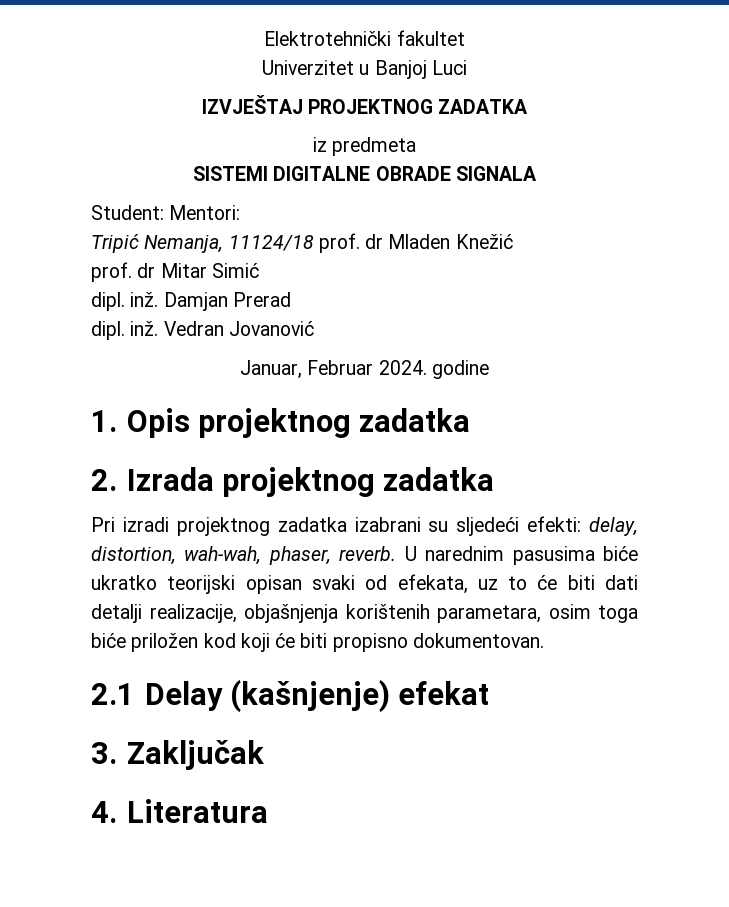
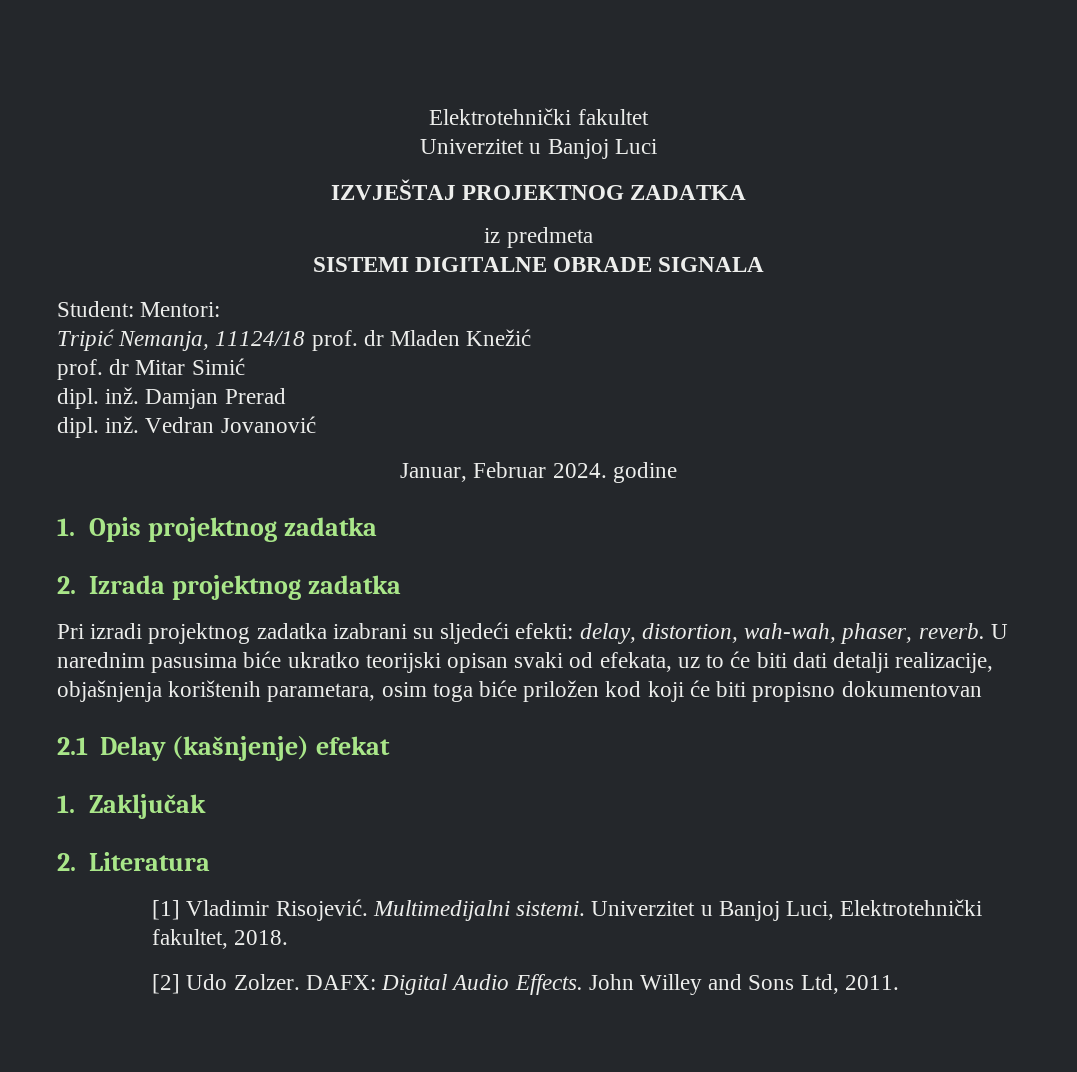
- U narednim pasusima biće ukratko teorijski opisan svaki od efekata, uz to će biti dati detalji realizacije, objašnjenja korištenih parametara, osim toga biće priložen kod koji će biti propisno dokumentovan.
+ U narednim pasusima biće ukratko teorijski opisan svaki od efekata, uz to će biti dati detalji realizacije, objašnjenja korištenih parametara, osim toga biće priložen kod koji će biti propisno dokumentovan
- 3. Zaključak
+ 1. Zaključak
- 4. Literatura
+ 2. Literatura
+ [1] Vladimir Risojević. Multimedijalni sistemi. Univerzitet u Banjoj Luci, Elektrotehnički fakultet, 2018.
+ [2] Udo Zolzer. DAFX: Digital Audio Effects. John Willey and Sons Ltd, 2011.

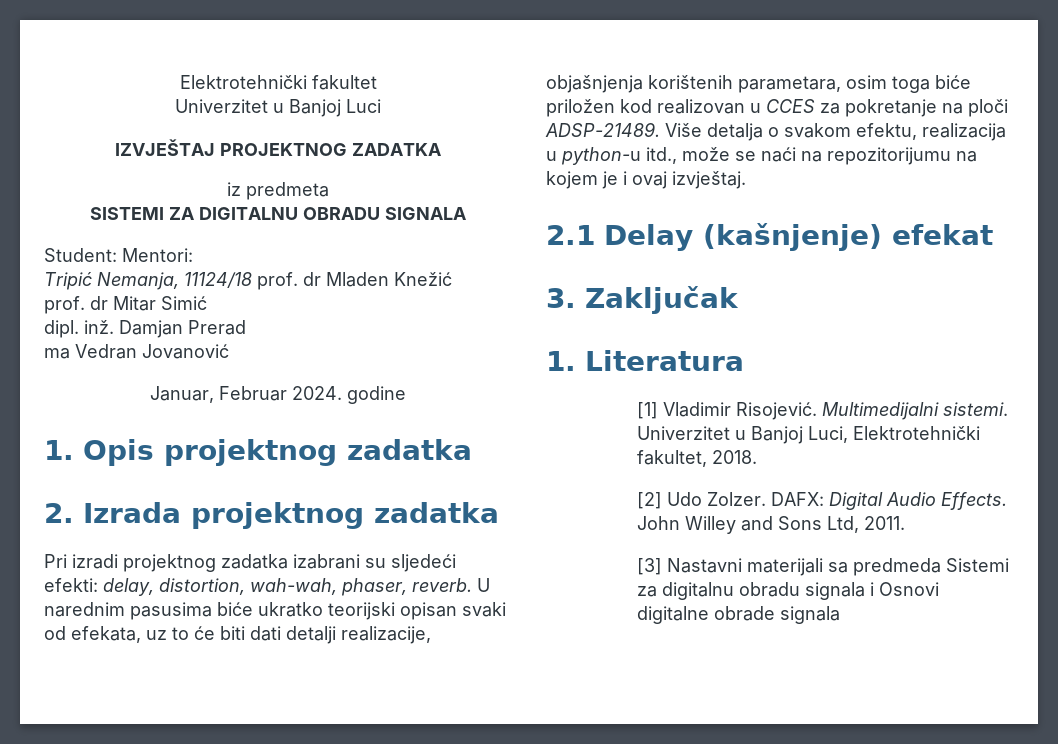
- SISTEMI DIGITALNE OBRADE SIGNALA
+ SISTEMI ZA DIGITALNU OBRADU SIGNALA
- dipl. inž. Vedran Jovanović
+ ma Vedran Jovanović
- U narednim pasusima biće ukratko teorijski opisan svaki od efekata, uz to će biti dati detalji realizacije, objašnjenja korištenih parametara, osim toga biće priložen kod koji će biti propisno dokumentovan
+ U narednim pasusima biće ukratko teorijski opisan svaki od efekata, uz to će biti dati detalji realizacije, objašnjenja korištenih parametara, osim toga biće priložen kod realizovan u CCES za pokretanje na ploči ADSP-21489. Više detalja o svakom efektu, realizacija u python-u itd., može se naći na repozitorijumu na kojem je i ovaj izvještaj.
- 1. Zaključak
+ 3. Zaključak
- 2. Literatura
+ 1. Literatura
+ [3] Nastavni materijali sa predmeda Sistemi za digitalnu obradu signala i Osnovi digitalne obrade signala

